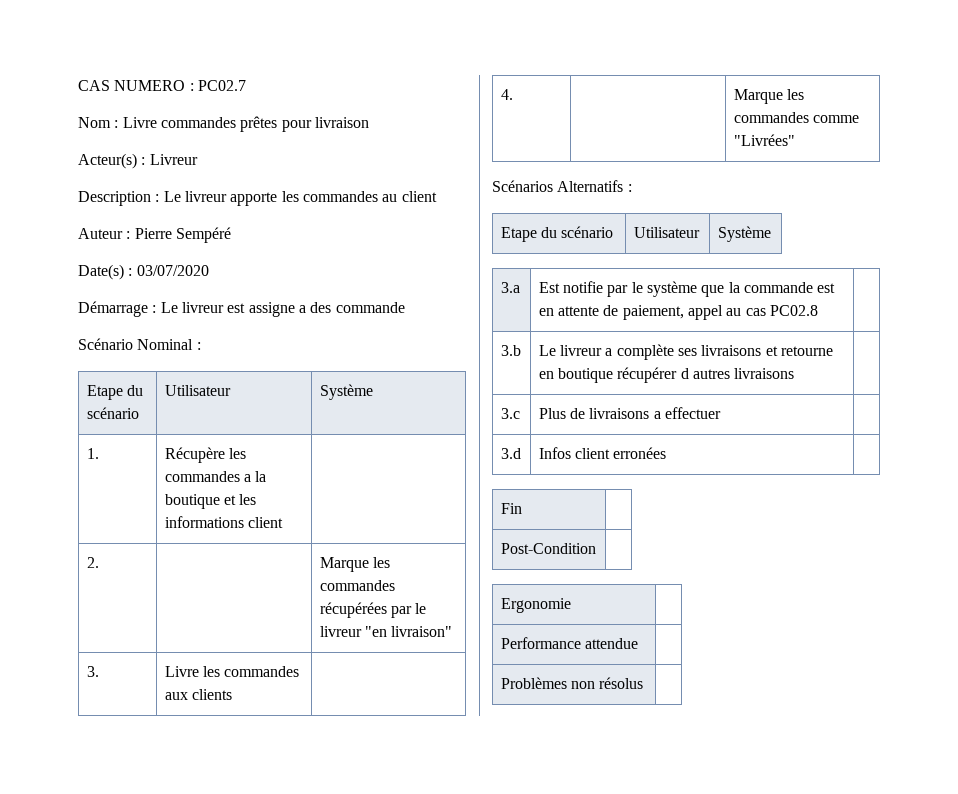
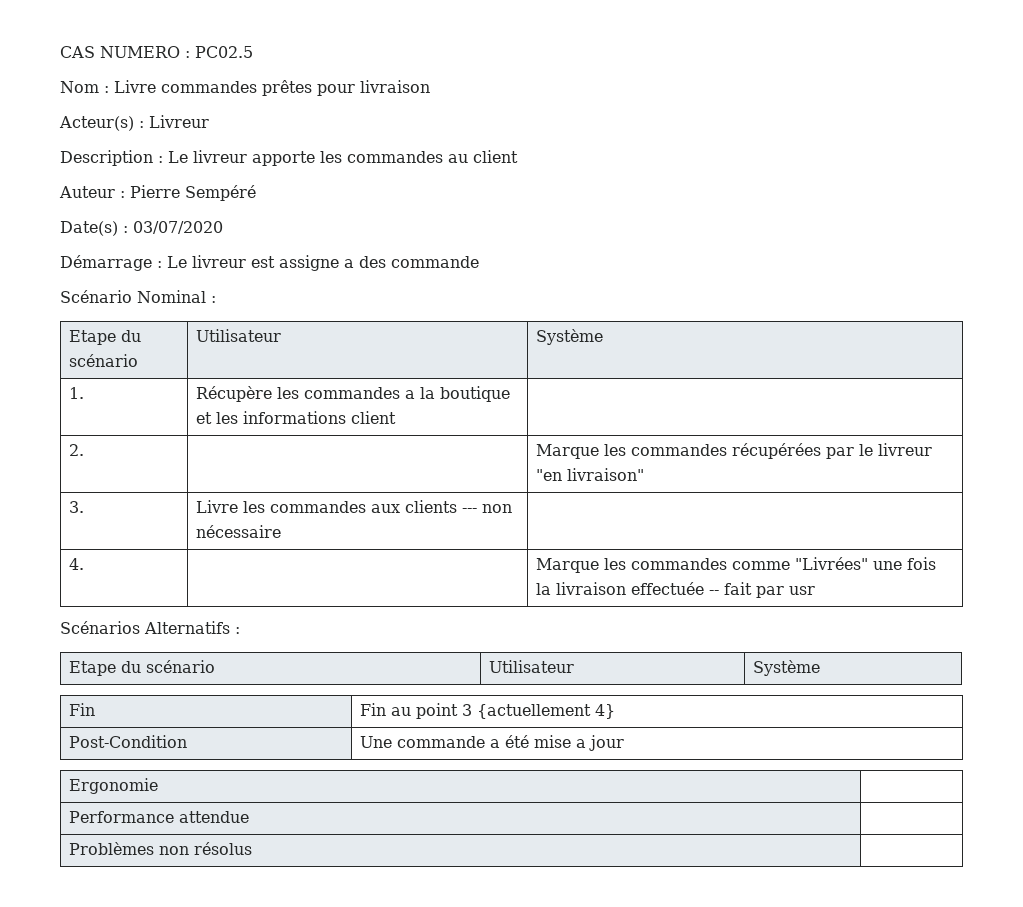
- CAS NUMERO : PC02.7
+ CAS NUMERO : PC02.5
- 3. | Livre les commandes aux clients |
+ 3. | Livre les commandes aux clients --- non nécessaire |
- 4. | | Marque les commandes comme "Livrées"
+ 4. | | Marque les commandes comme "Livrées" une fois la livraison effectuée -- fait par usr
- 3.a | Est notifie par le système que la commande est en attente de paiement, appel au cas PC02.8 |
- 3.b | Le livreur a complète ses livraisons et retourne en boutique récupérer d autres livraisons |
- 3.c | Plus de livraisons a effectuer |
- 3.d | Infos client erronées |
- Fin |
- Post-Condition |
+ Fin | Fin au point 3 {actuellement 4}
+ Post-Condition | Une commande a été mise a jour

